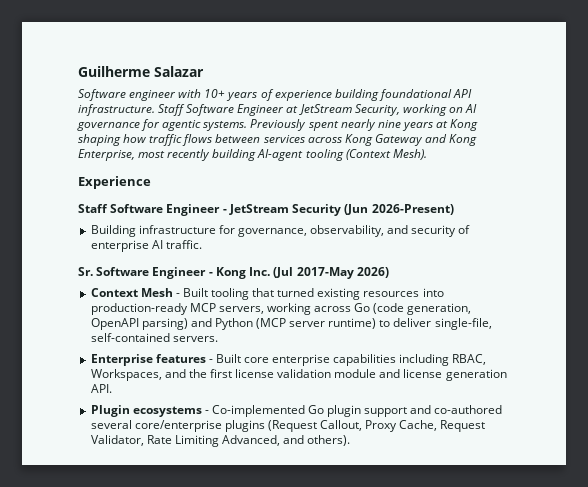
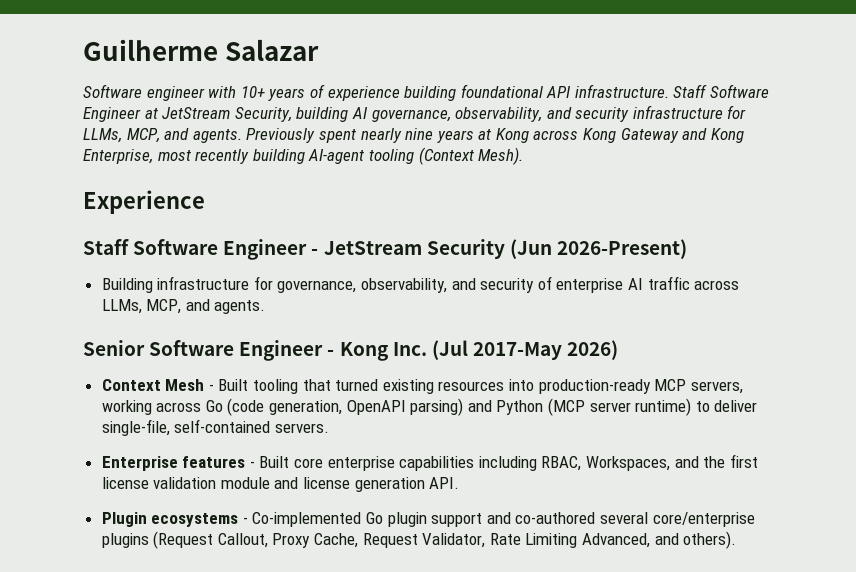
- Staff Software Engineer at JetStream Security, working on AI governance for agentic systems.
+ Staff Software Engineer at JetStream Security, building AI governance, observability, and security infrastructure for LLMs, MCP, and agents.
- Previously spent nearly nine years at Kong shaping how traffic flows between services across Kong Gateway and Kong Enterprise, most recently building AI-agent tooling (Context Mesh).
+ Previously spent nearly nine years at Kong across Kong Gateway and Kong Enterprise, most recently building AI-agent tooling (Context Mesh).
- Building infrastructure for governance, observability, and security of enterprise AI traffic.
- Sr. Software Engineer - Kong Inc. (Jul 2017-May 2026)
+ Building infrastructure for governance, observability, and security of enterprise AI traffic across LLMs, MCP, and agents.
+ Senior Software Engineer - Kong Inc. (Jul 2017-May 2026)

